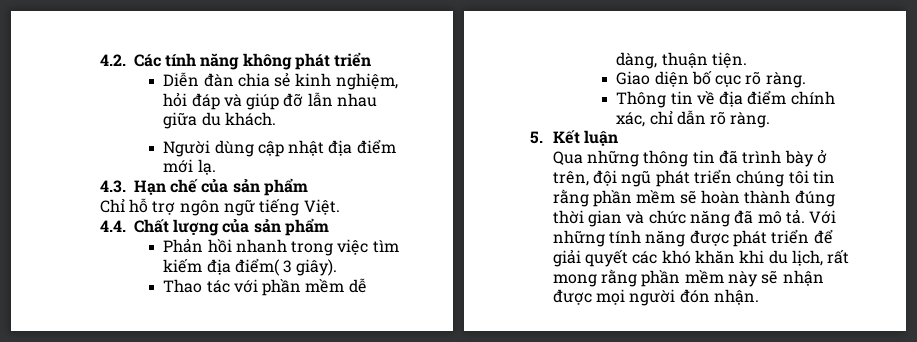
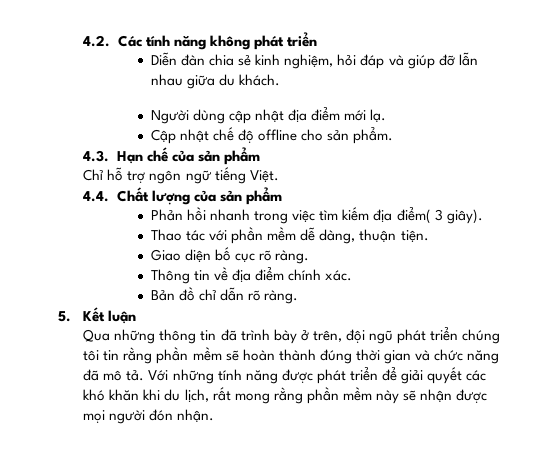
+ Cập nhật chế độ offline cho sản phẩm.
- Thông tin về địa điểm chính xác, chỉ dẫn rõ ràng.
+ Thông tin về địa điểm chính xác.
+ Bản đồ chỉ dẫn rõ ràng.

